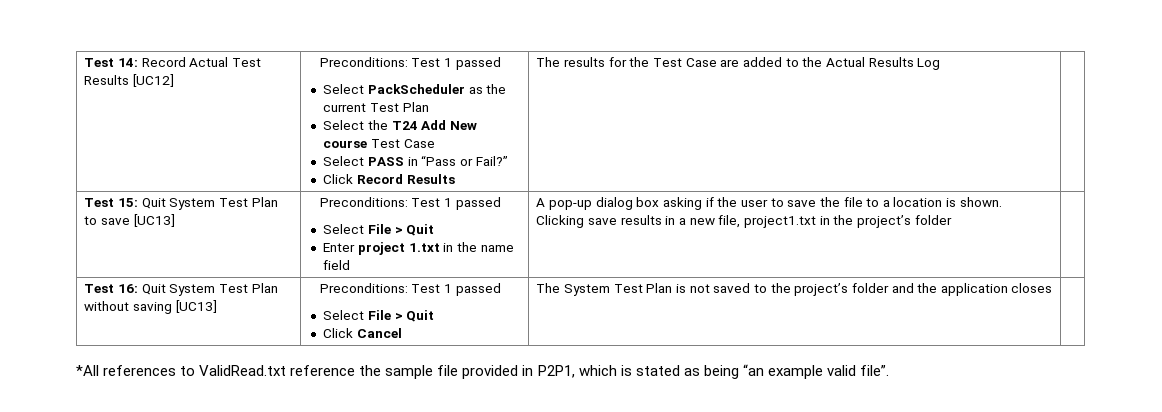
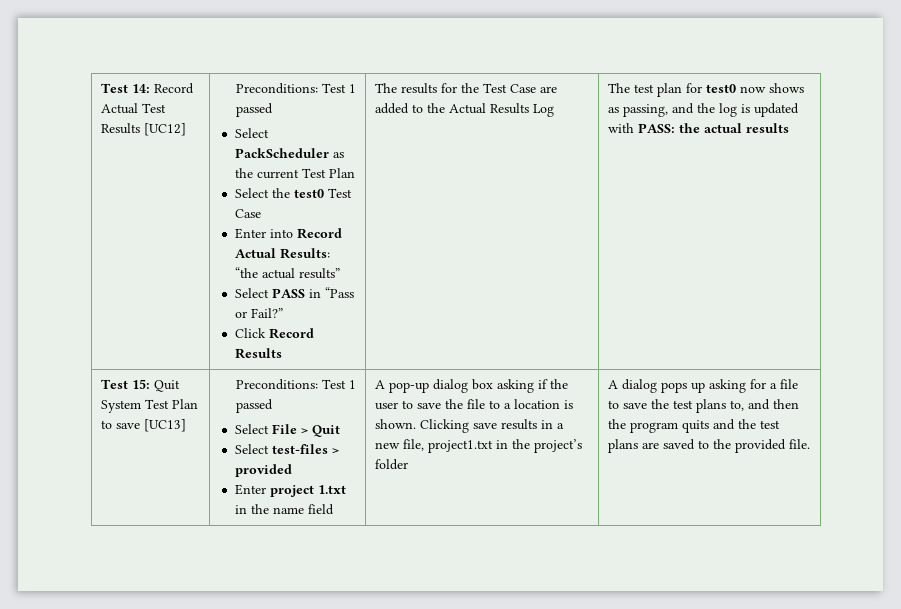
- Select the T24 Add New course Test Case
+ Select the test0 Test Case
+ Enter into Record Actual Results: “the actual results”
+ The test plan for test0 now shows as passing, and the log is updated with PASS: the actual results
+ Select test-files > provided
- Test 16: Quit System Test Plan without saving [UC13] | Preconditions: Test 1 passed
- Select File > Quit
- Click Cancel | The System Test Plan is not saved to the project’s folder and the application closes |
- *All references to ValidRead.txt reference the sample file provided in P2P1, which is stated as being “an example valid file”.
+ A dialog pops up asking for a file to save the test plans to, and then the program quits and the test plans are saved to the provided file.

